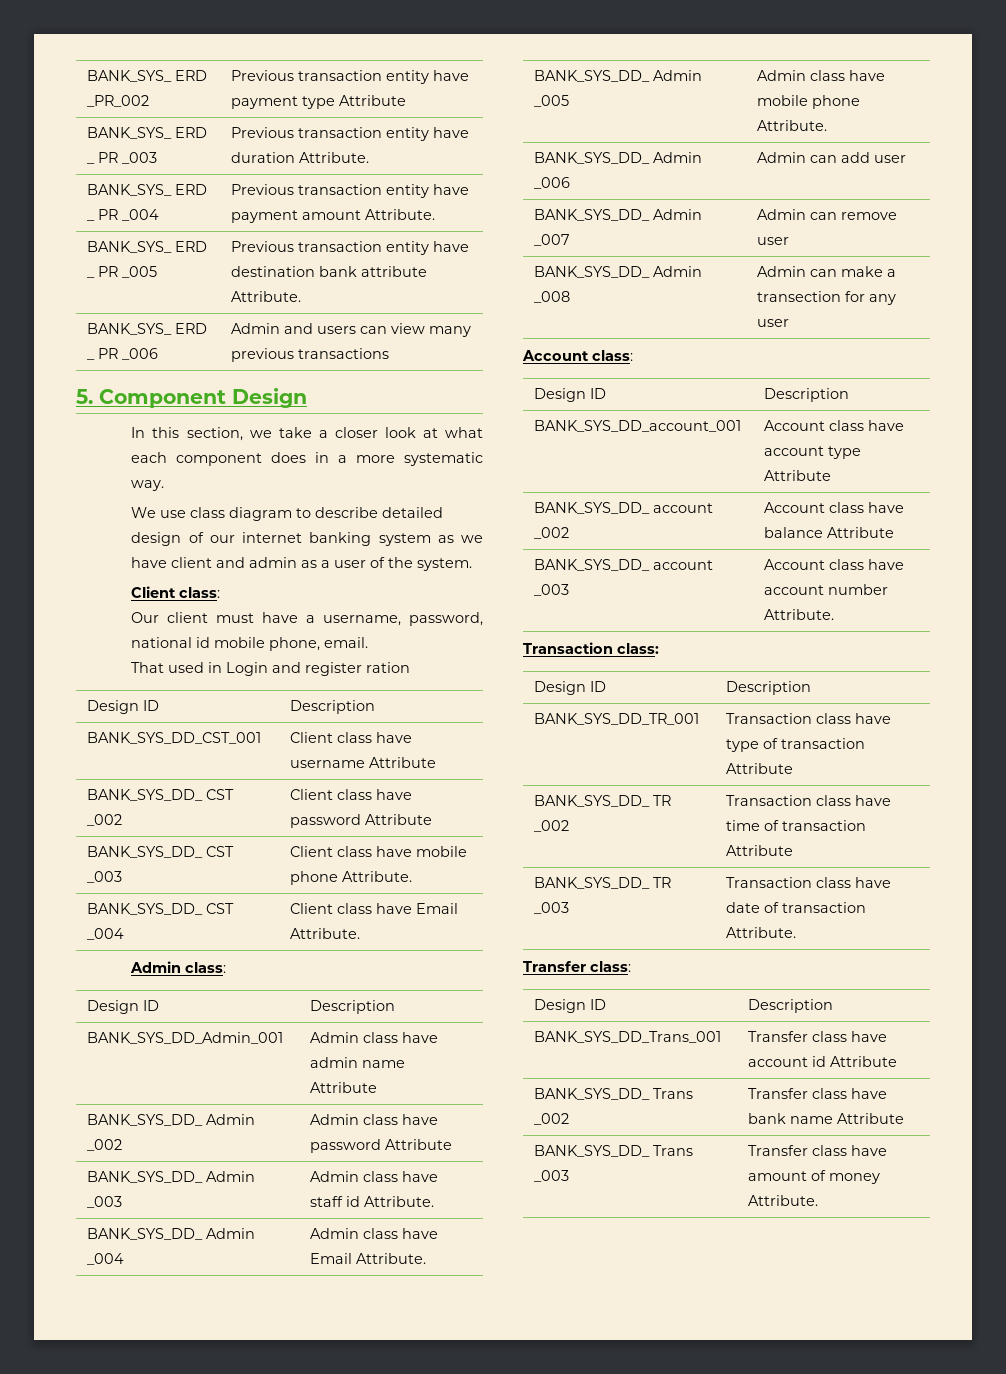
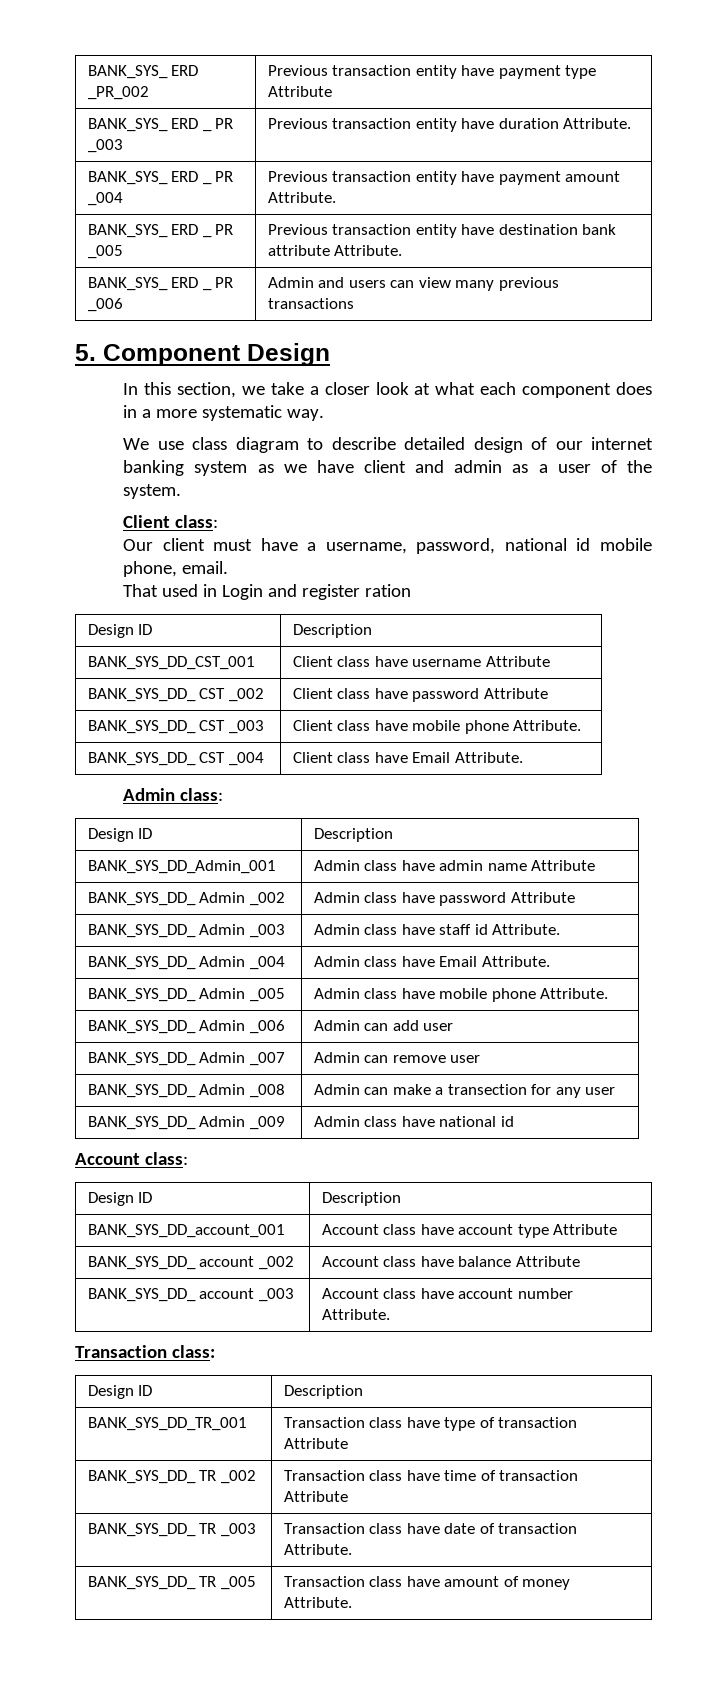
+ BANK_SYS_DD_ Admin _009 | Admin class have national id
- Transfer class:
- Design ID | Description
- BANK_SYS_DD_Trans_001 | Transfer class have account id Attribute
- BANK_SYS_DD_ Trans _002 | Transfer class have bank name Attribute
- BANK_SYS_DD_ Trans _003 | Transfer class have amount of money Attribute.
+ BANK_SYS_DD_ TR _005 | Transaction class have amount of money Attribute.

